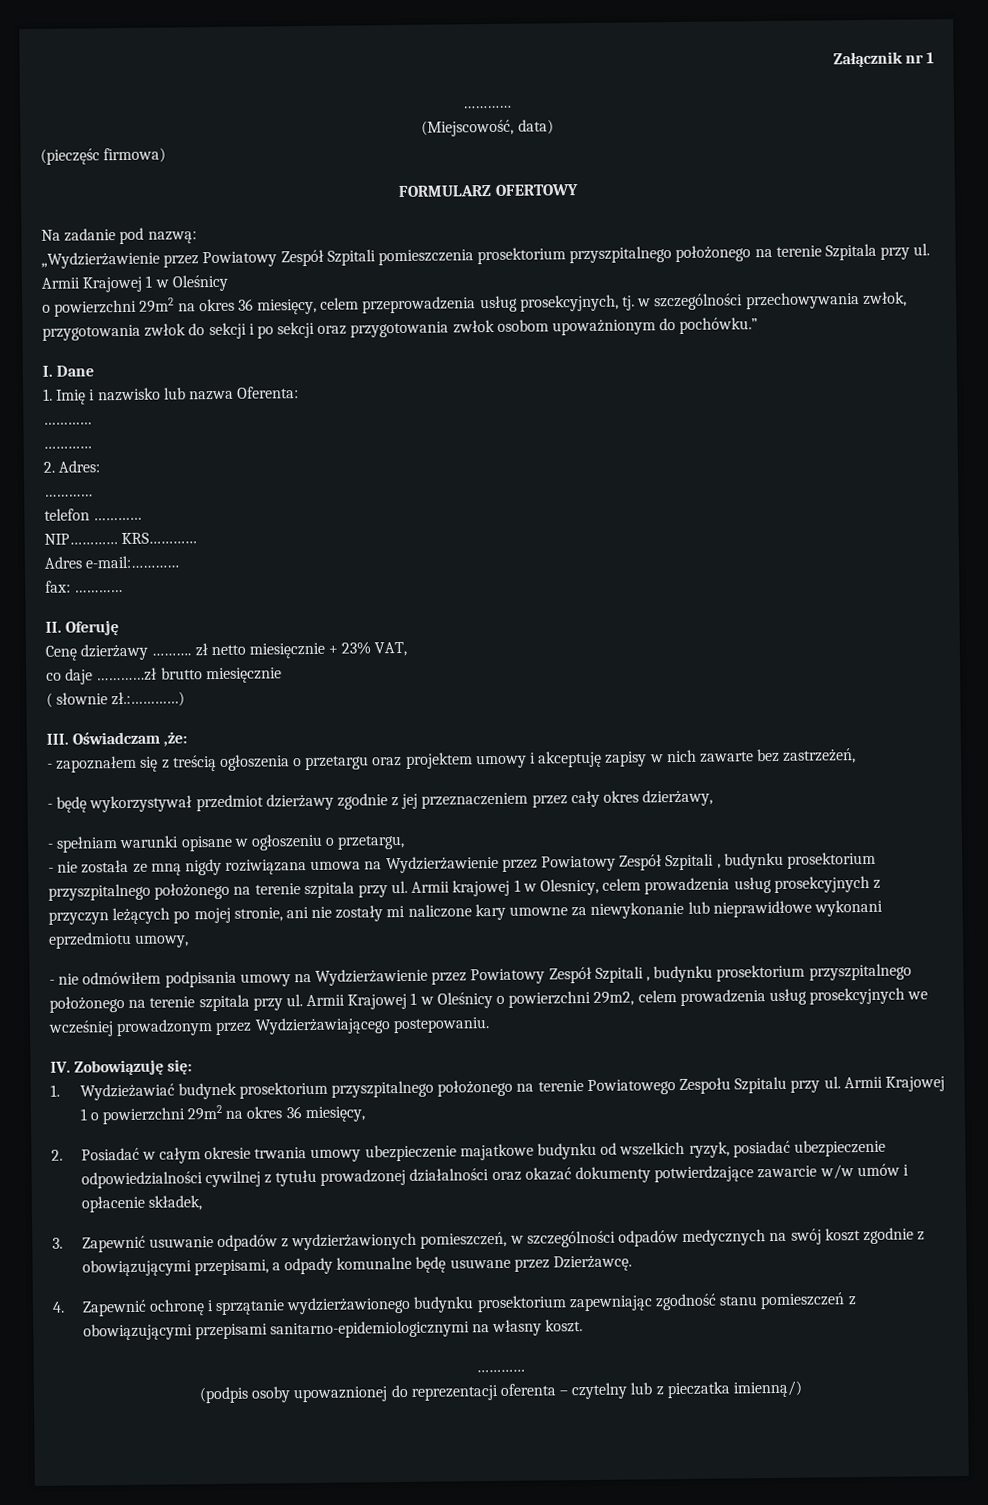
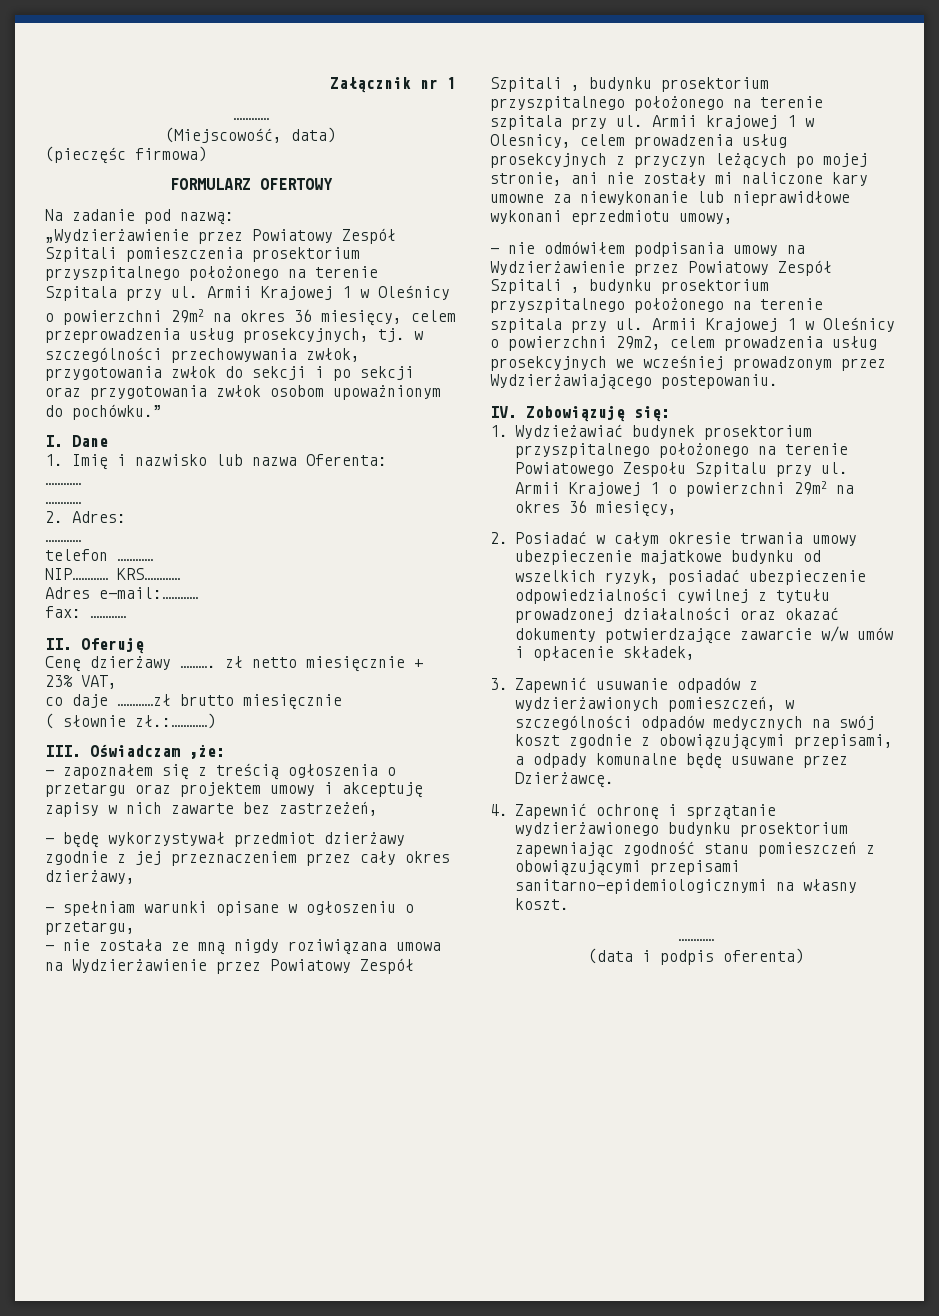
- (podpis osoby upowaznionej do reprezentacji oferenta – czytelny lub z pieczatka imienną/)
+ (data i podpis oferenta)

